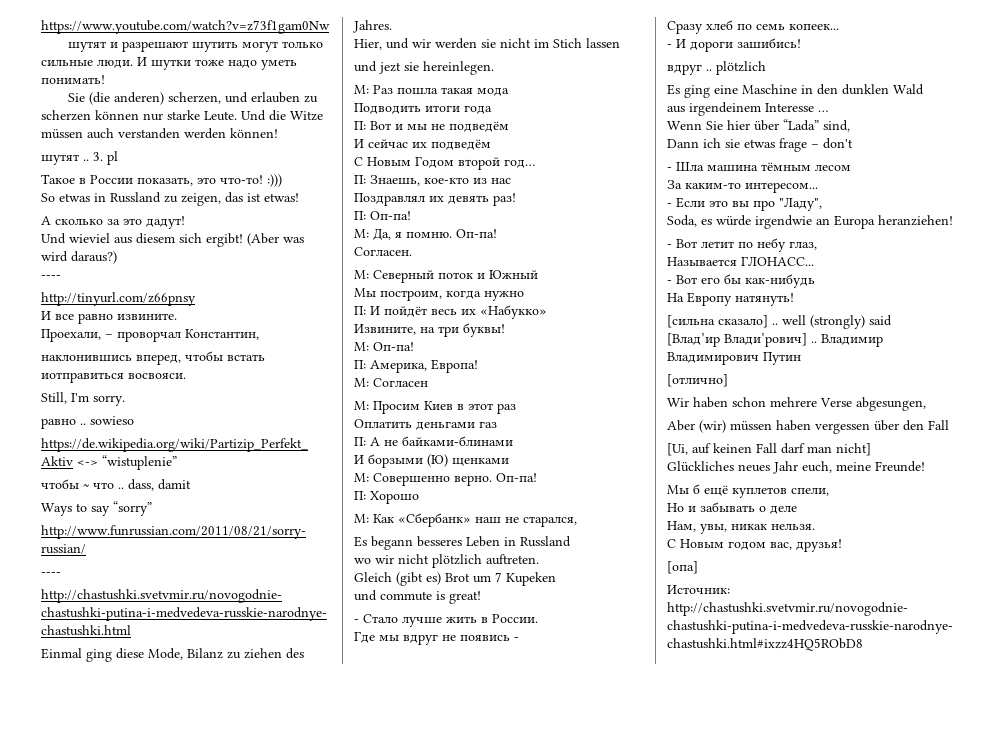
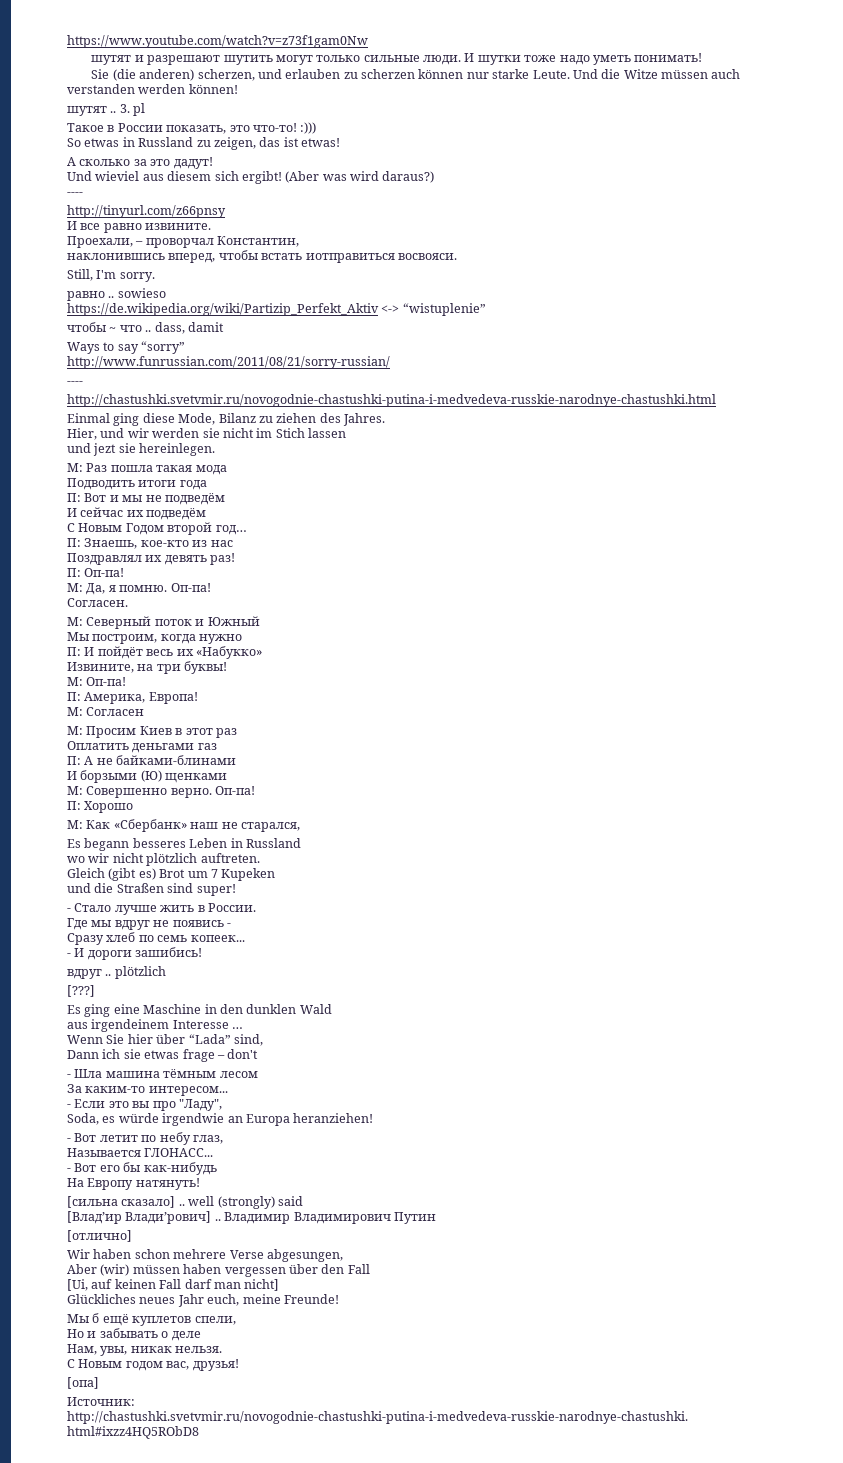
- und commute is great!
+ und die Straßen sind super!
+ [???]

